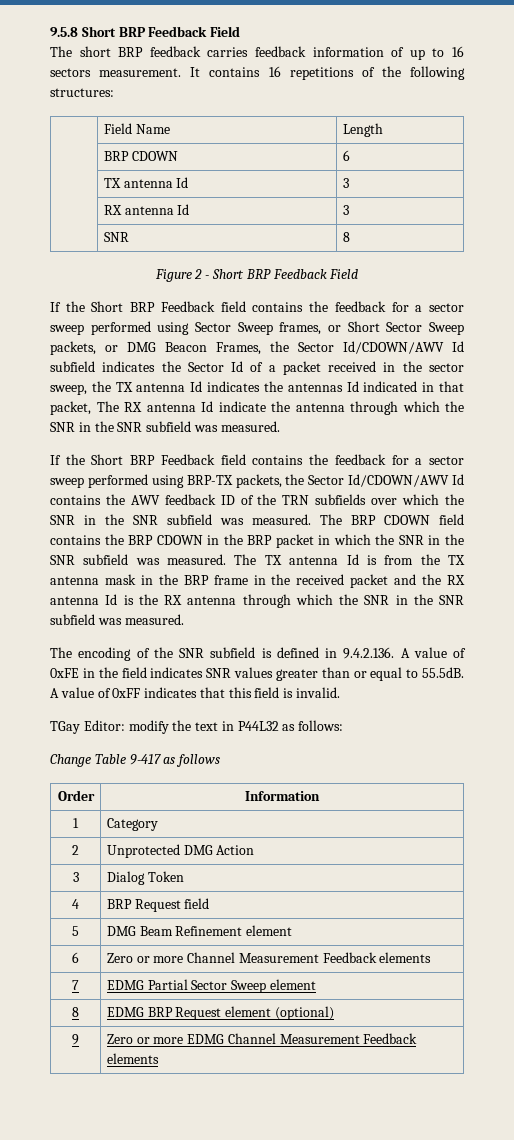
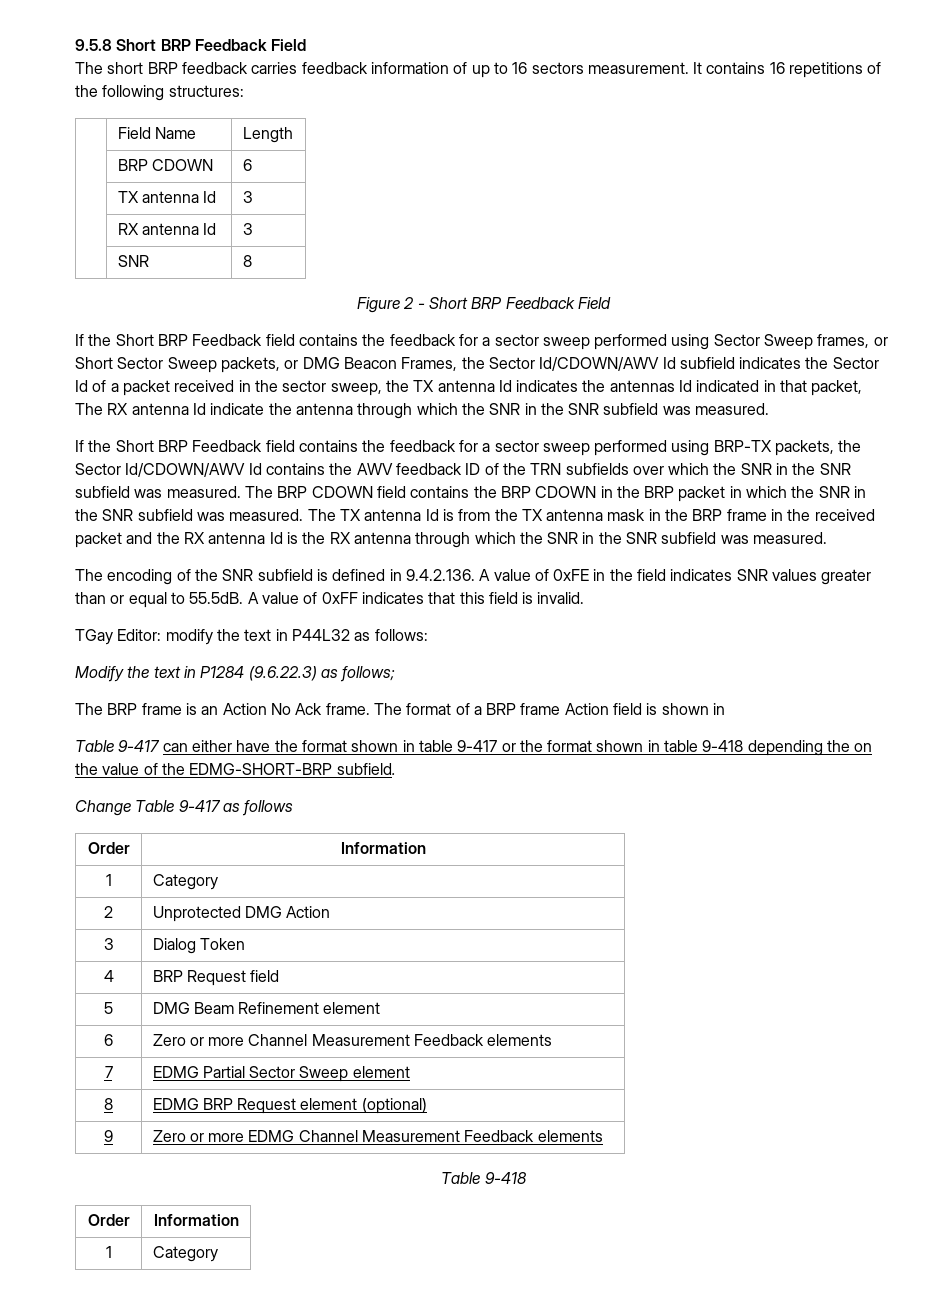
+ Modify the text in P1284 (9.6.22.3) as follows;
+ The BRP frame is an Action No Ack frame. The format of a BRP frame Action field is shown in
+ Table 9-417 can either have the format shown in table 9-417 or the format shown in table 9-418 depending the on the value of the EDMG-SHORT-BRP subfield.
+ Table 9-418
+ Order | Information
+ 1 | Category

